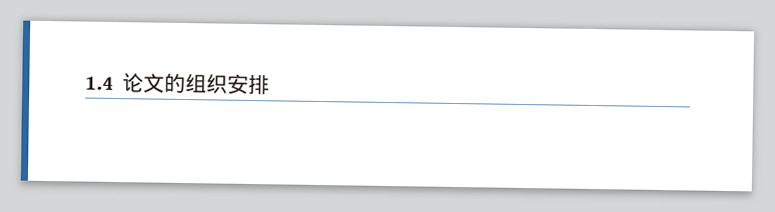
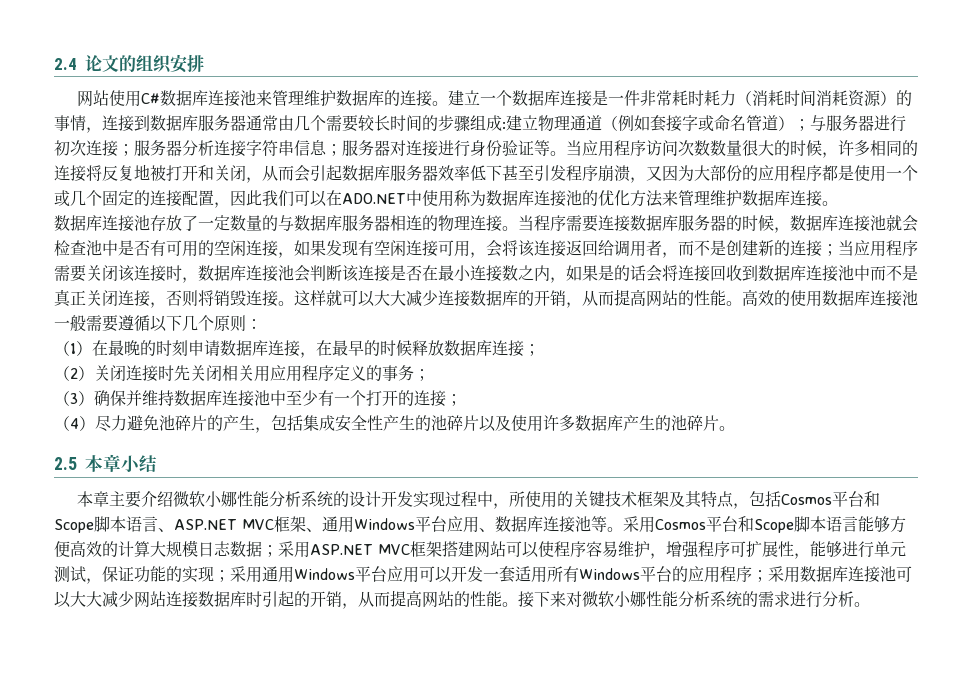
- 1.4论文的组织安排
+ 2.4论文的组织安排
+ 网站使用C#数据库连接池来管理维护数据库的连接。建立一个数据库连接是一件非常耗时耗力（消耗时间消耗资源）的事情，连接到数据库服务器通常由几个需要较长时间的步骤组成:建立物理通道（例如套接字或命名管道）；与服务器进行初次连接；服务器分析连接字符串信息；服务器对连接进行身份验证等。当应用程序访问次数数量很大的时候，许多相同的连接将反复地被打开和关闭，从而会引起数据库服务器效率低下甚至引发程序崩溃，又因为大部份的应用程序都是使用一个或几个固定的连接配置，因此我们可以在ADO.NET中使用称为数据库连接池的优化方法来管理维护数据库连接。
+ 数据库连接池存放了一定数量的与数据库服务器相连的物理连接。当程序需要连接数据库服务器的时候，数据库连接池就会检查池中是否有可用的空闲连接，如果发现有空闲连接可用，会将该连接返回给调用者，而不是创建新的连接；当应用程序需要关闭该连接时，数据库连接池会判断该连接是否在最小连接数之内，如果是的话会将连接回收到数据库连接池中而不是真正关闭连接，否则将销毁连接。这样就可以大大减少连接数据库的开销，从而提高网站的性能。高效的使用数据库连接池一般需要遵循以下几个原则：
+ （1）在最晚的时刻申请数据库连接，在最早的时候释放数据库连接；
+ （2）关闭连接时先关闭相关用应用程序定义的事务；
+ （3）确保并维持数据库连接池中至少有一个打开的连接；
+ （4）尽力避免池碎片的产生，包括集成安全性产生的池碎片以及使用许多数据库产生的池碎片。
+ 2.5本章小结
+ 本章主要介绍微软小娜性能分析系统的设计开发实现过程中，所使用的关键技术框架及其特点，包括Cosmos平台和Scope脚本语言、ASP.NET MVC框架、通用Windows平台应用、数据库连接池等。采用Cosmos平台和Scope脚本语言能够方便高效的计算大规模日志数据；采用ASP.NET MVC框架搭建网站可以使程序容易维护，增强程序可扩展性，能够进行单元测试，保证功能的实现；采用通用Windows平台应用可以开发一套适用所有Windows平台的应用程序；采用数据库连接池可以大大减少网站连接数据库时引起的开销，从而提高网站的性能。接下来对微软小娜性能分析系统的需求进行分析。

